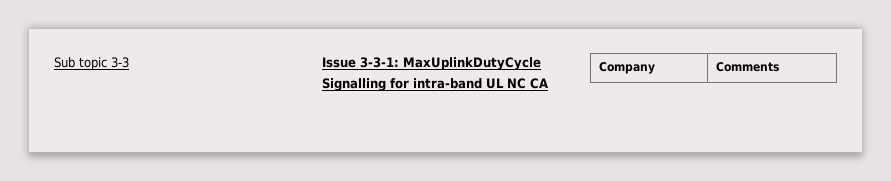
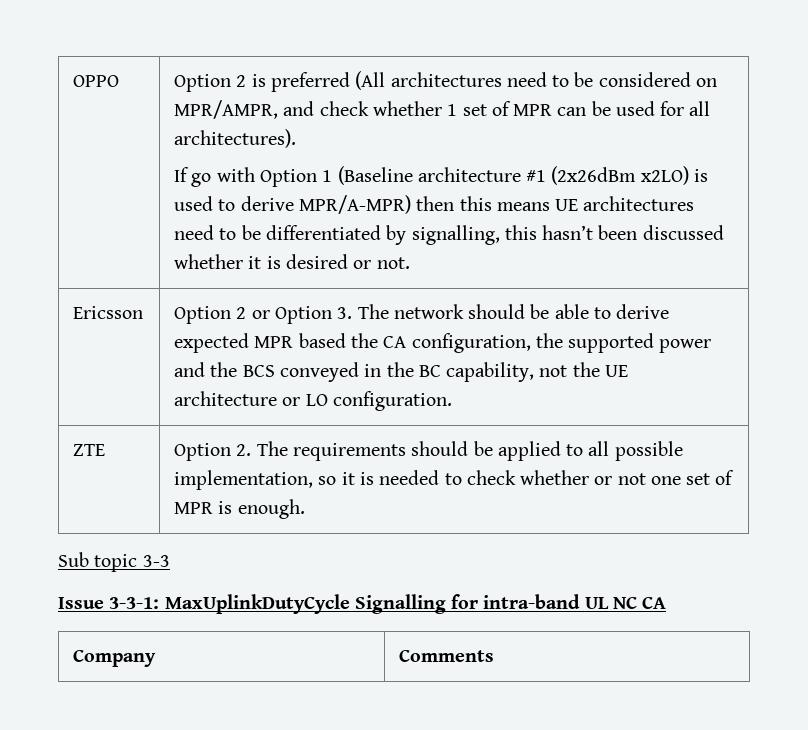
+ OPPO | Option 2 is preferred (All architectures need to be considered on MPR/AMPR, and check whether 1 set of MPR can be used for all architectures).
+ If go with Option 1 (Baseline architecture #1 (2x26dBm x2LO) is used to derive MPR/A-MPR) then this means UE architectures need to be differentiated by signalling, this hasn’t been discussed whether it is desired or not.
+ Ericsson | Option 2 or Option 3. The network should be able to derive expected MPR based the CA configuration, the supported power and the BCS conveyed in the BC capability, not the UE architecture or LO configuration.
+ ZTE | Option 2. The requirements should be applied to all possible implementation, so it is needed to check whether or not one set of MPR is enough.

